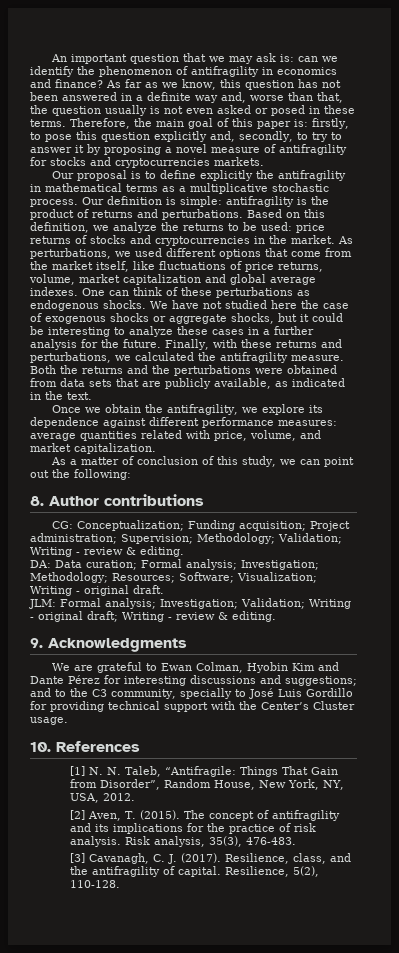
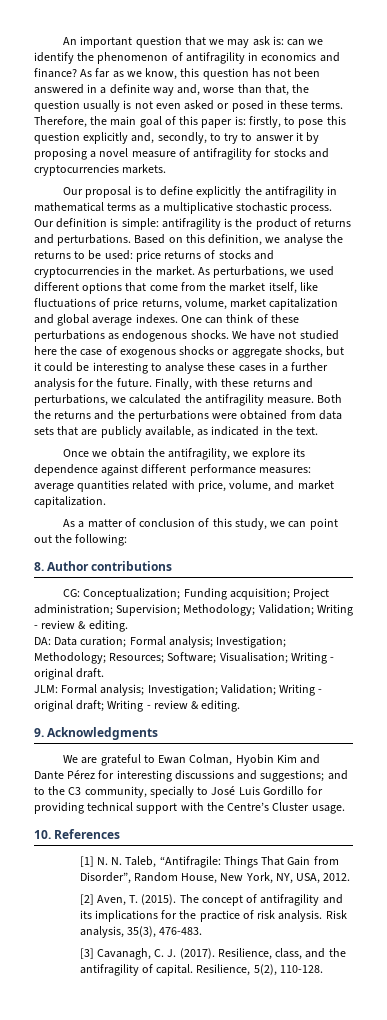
- Based on this definition, we analyze the returns to be used: price returns of stocks and cryptocurrencies in the market.
+ Based on this definition, we analyse the returns to be used: price returns of stocks and cryptocurrencies in the market.
- We have not studied here the case of exogenous shocks or aggregate shocks, but it could be interesting to analyze these cases in a further analysis for the future.
+ We have not studied here the case of exogenous shocks or aggregate shocks, but it could be interesting to analyse these cases in a further analysis for the future.
- DA: Data curation; Formal analysis; Investigation; Methodology; Resources; Software; Visualization; Writing - original draft.
+ DA: Data curation; Formal analysis; Investigation; Methodology; Resources; Software; Visualisation; Writing - original draft.
- We are grateful to Ewan Colman, Hyobin Kim and Dante Pérez for interesting discussions and suggestions; and to the C3 community, specially to José Luis Gordillo for providing technical support with the Center’s Cluster usage.
+ We are grateful to Ewan Colman, Hyobin Kim and Dante Pérez for interesting discussions and suggestions; and to the C3 community, specially to José Luis Gordillo for providing technical support with the Centre’s Cluster usage.

